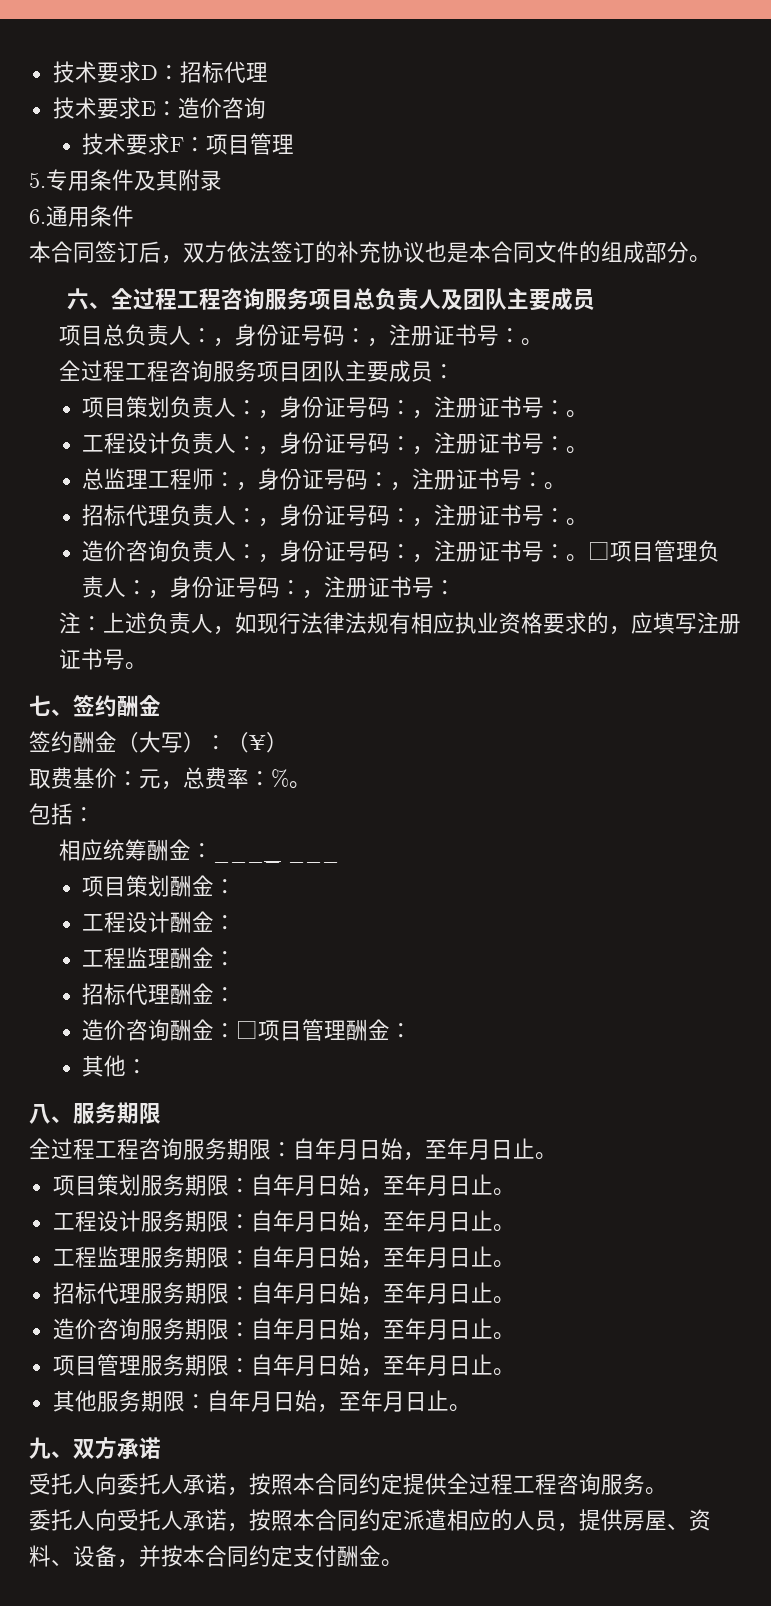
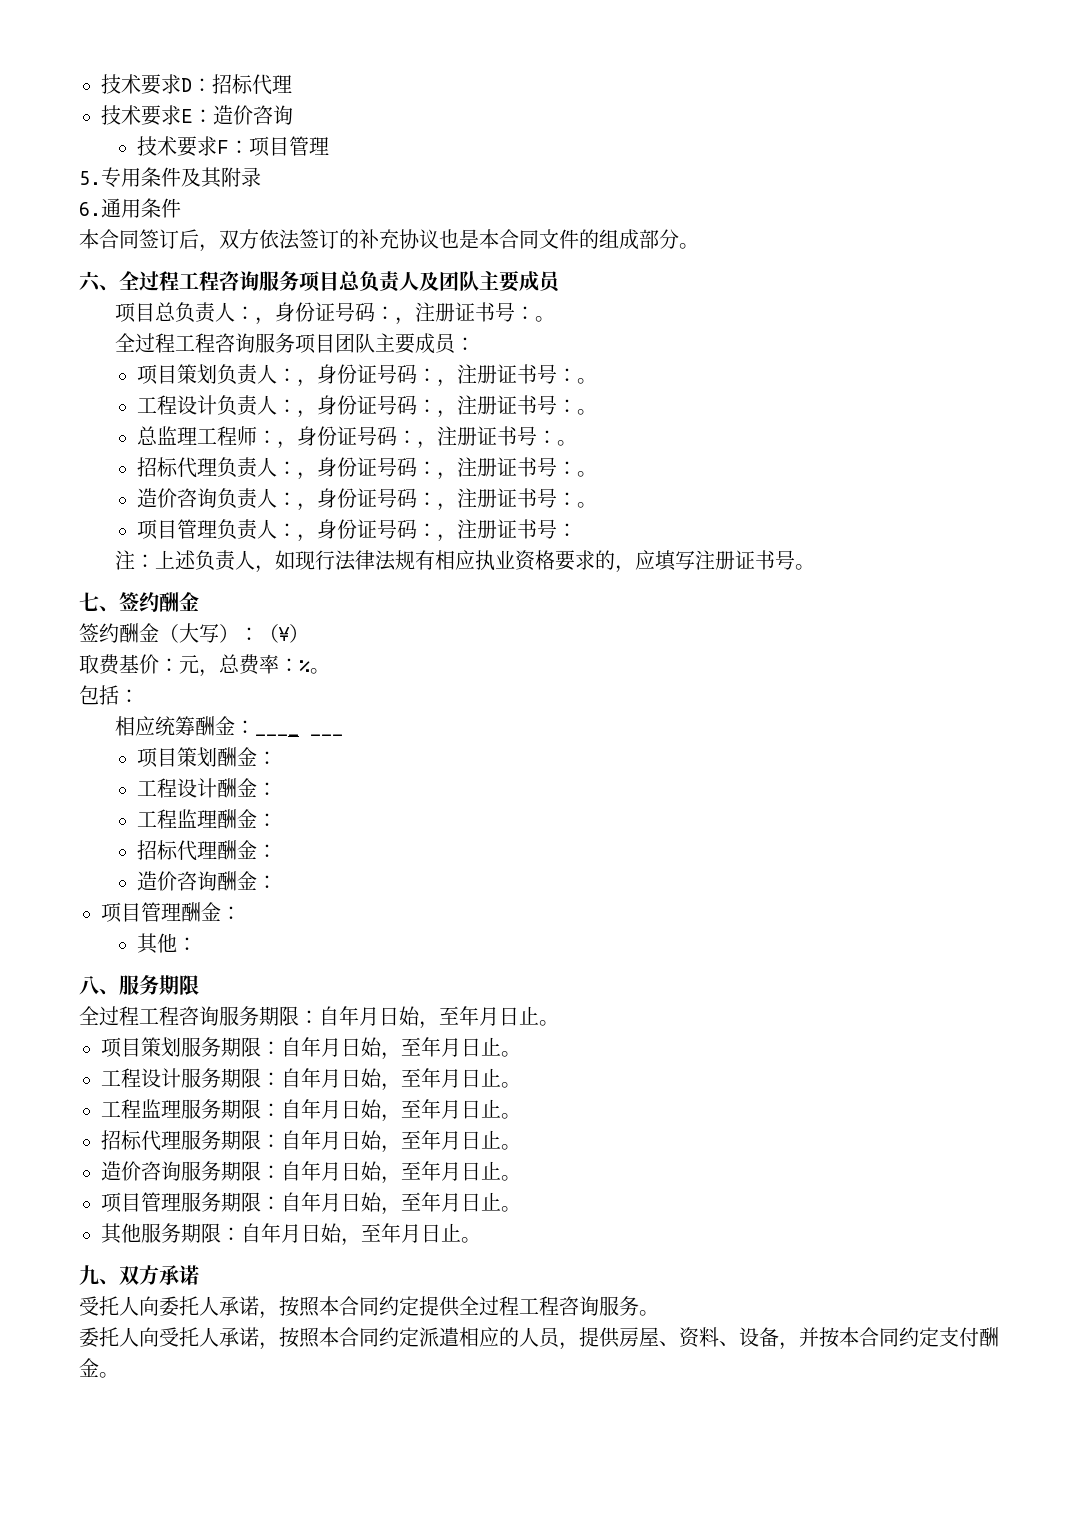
- 造价咨询负责人：，身份证号码：，注册证书号：。□项目管理负责人：，身份证号码：，注册证书号：
+ 造价咨询负责人：，身份证号码：，注册证书号：。
+ 项目管理负责人：，身份证号码：，注册证书号：
- 造价咨询酬金：□项目管理酬金：
+ 造价咨询酬金：
+ 项目管理酬金：

